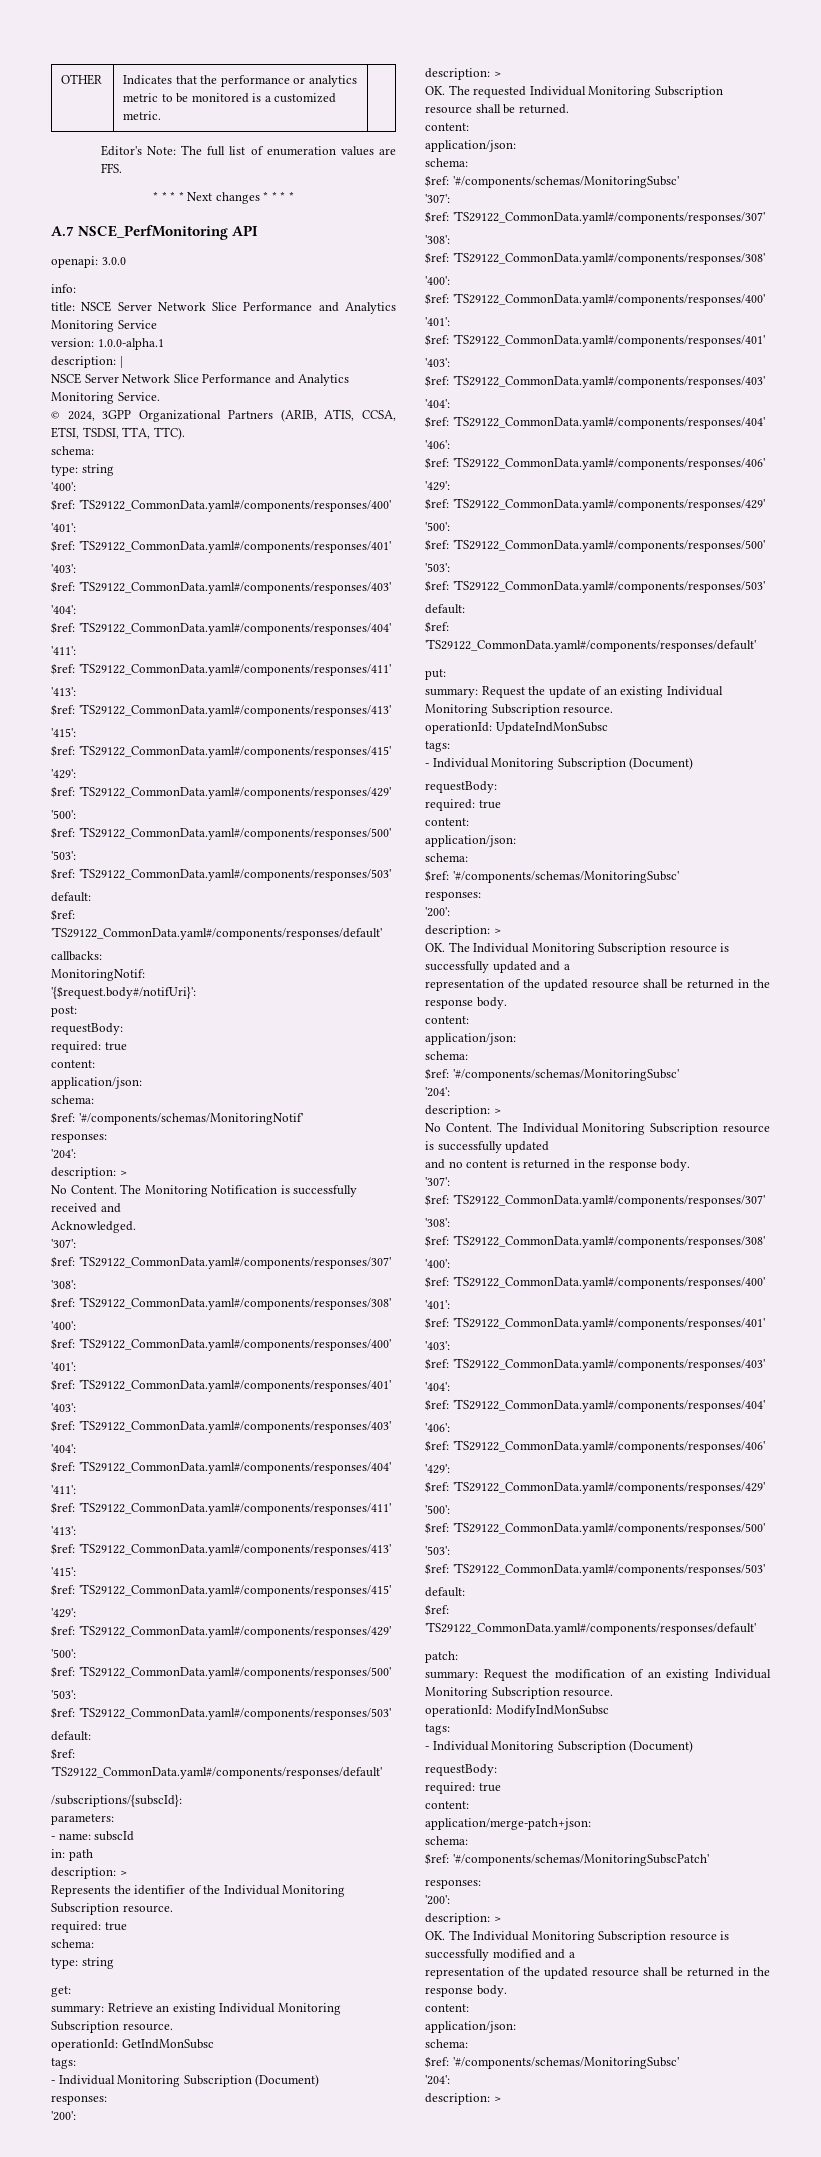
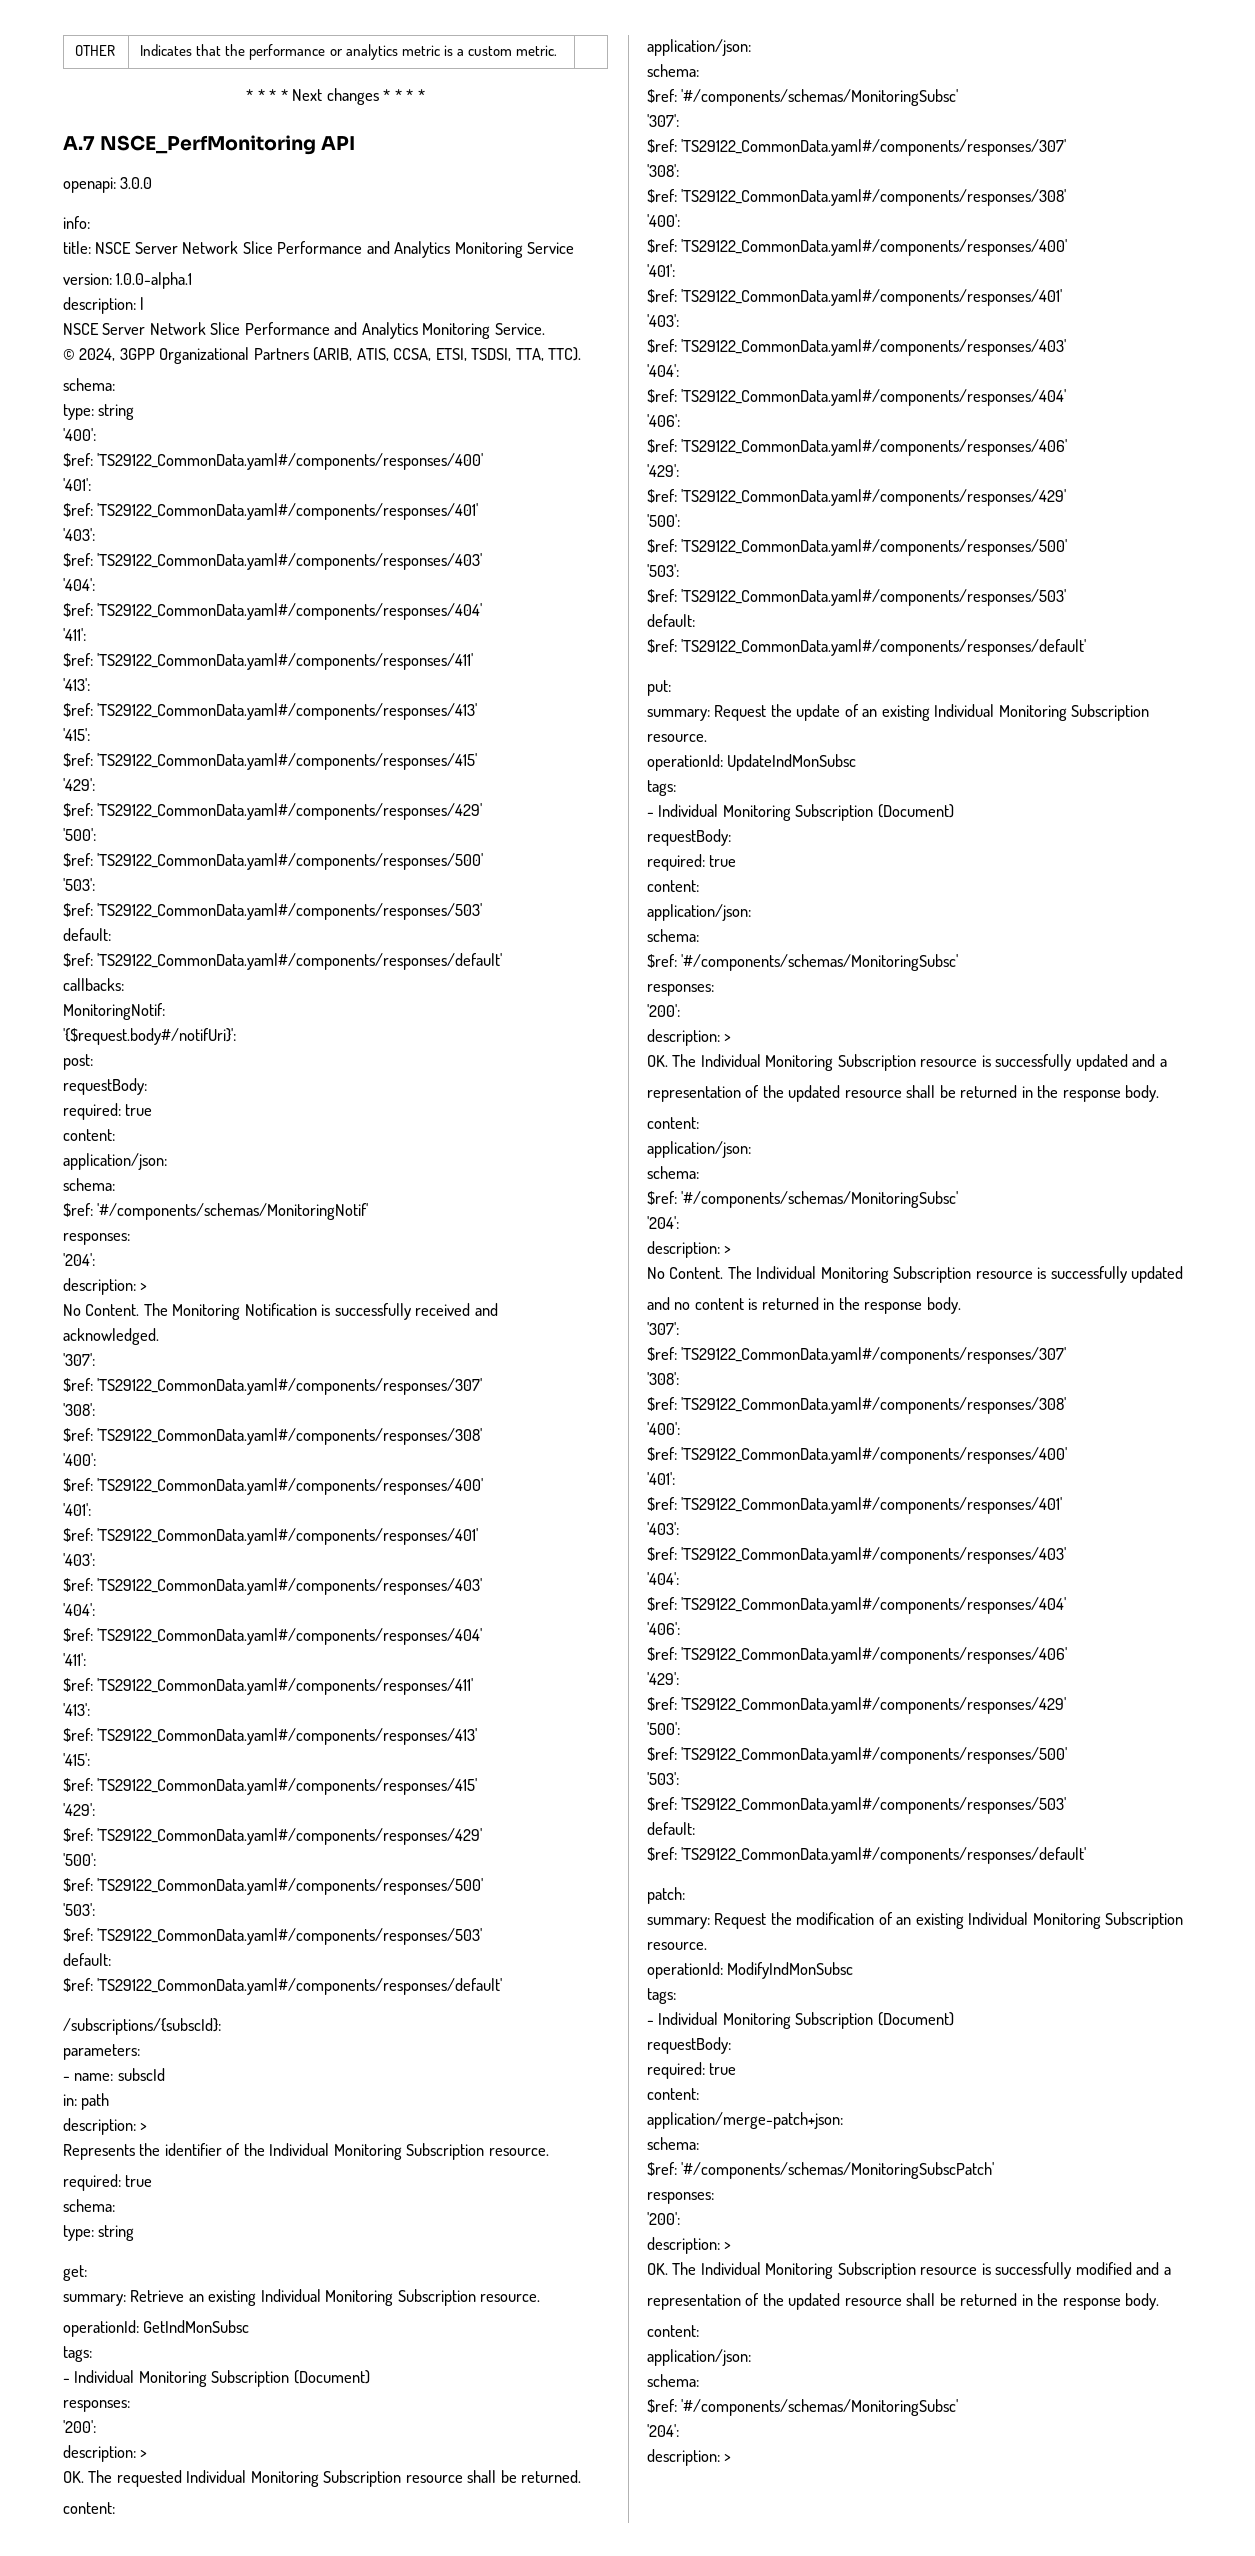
- OTHER | Indicates that the performance or analytics metric to be monitored is a customized metric. |
+ OTHER | Indicates that the performance or analytics metric is a custom metric. |
- Editor's Note: The full list of enumeration values are FFS.
- Acknowledged.
+ acknowledged.

